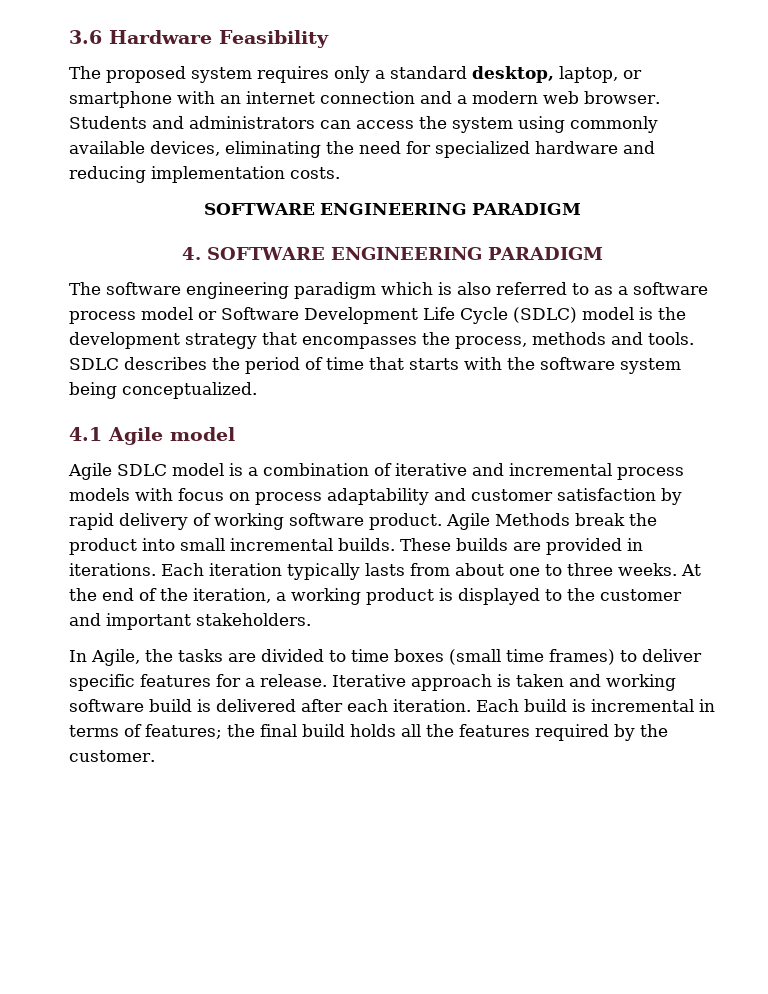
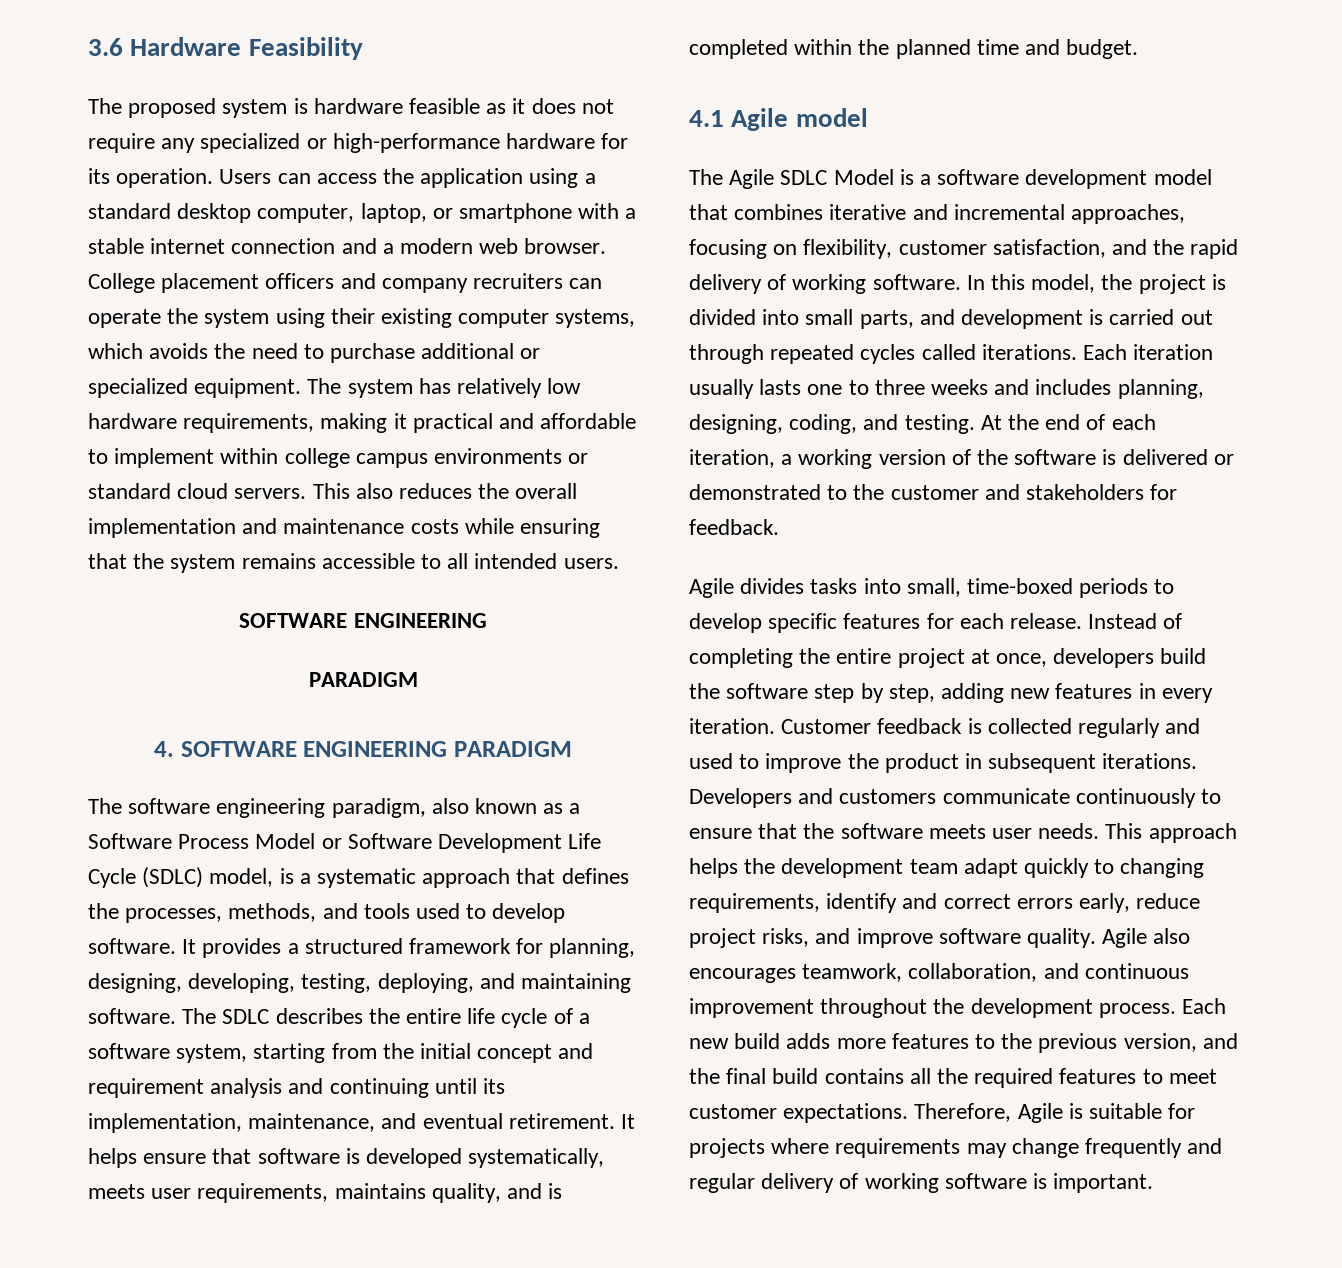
- The proposed system requires only a standard desktop, laptop, or smartphone with an internet connection and a modern web browser.
+ The proposed system is hardware feasible as it does not require any specialized or high-performance hardware for its operation. Users can access the application using a standard desktop computer, laptop, or smartphone with a stable internet connection and a modern web browser.
- Students and administrators can access the system using commonly available devices, eliminating the need for specialized hardware and reducing implementation costs.
- SOFTWARE ENGINEERING PARADIGM
+ College placement officers and company recruiters can operate the system using their existing computer systems, which avoids the need to purchase additional or specialized equipment. The system has relatively low hardware requirements, making it practical and affordable to implement within college campus environments or standard cloud servers. This also reduces the overall implementation and maintenance costs while ensuring that the system remains accessible to all intended users.
+ SOFTWARE ENGINEERING
+ PARADIGM
- The software engineering paradigm which is also referred to as a software process model or Software Development Life Cycle (SDLC) model is the development strategy that encompasses the process, methods and tools. SDLC describes the period of time that starts with the software system being conceptualized.
+ The software engineering paradigm, also known as a Software Process Model or Software Development Life Cycle (SDLC) model, is a systematic approach that defines the processes, methods, and tools used to develop software. It provides a structured framework for planning, designing, developing, testing, deploying, and maintaining software. The SDLC describes the entire life cycle of a software system, starting from the initial concept and requirement analysis and continuing until its implementation, maintenance, and eventual retirement. It helps ensure that software is developed systematically, meets user requirements, maintains quality, and is completed within the planned time and budget.
- Agile SDLC model is a combination of iterative and incremental process models with focus on process adaptability and customer satisfaction by rapid delivery of working software product. Agile Methods break the product into small incremental builds. These builds are provided in iterations. Each iteration typically lasts from about one to three weeks.
+ The Agile SDLC Model is a software development model that combines iterative and incremental approaches, focusing on flexibility, customer satisfaction, and the rapid delivery of working software. In this model, the project is divided into small parts, and development is carried out through repeated cycles called iterations. Each iteration usually lasts one to three weeks and includes planning, designing, coding, and testing.
- At the end of the iteration, a working product is displayed to the customer and important stakeholders.
- In Agile, the tasks are divided to time boxes (small time frames) to deliver specific features for a release. Iterative approach is taken and working software build is delivered after each iteration. Each build is incremental in terms of features; the final build holds all the features required by the customer.
+ At the end of each iteration, a working version of the software is delivered or demonstrated to the customer and stakeholders for feedback.
+ Agile divides tasks into small, time-boxed periods to develop specific features for each release. Instead of completing the entire project at once, developers build the software step by step, adding new features in every iteration. Customer feedback is collected regularly and used to improve the product in subsequent iterations. Developers and customers communicate continuously to ensure that the software meets user needs. This approach helps the development team adapt quickly to changing requirements, identify and correct errors early, reduce project risks, and improve software quality. Agile also encourages teamwork, collaboration, and continuous improvement throughout the development process. Each new build adds more features to the previous version, and the final build contains all the required features to meet customer expectations. Therefore, Agile is suitable for projects where requirements may change frequently and regular delivery of working software is important.

